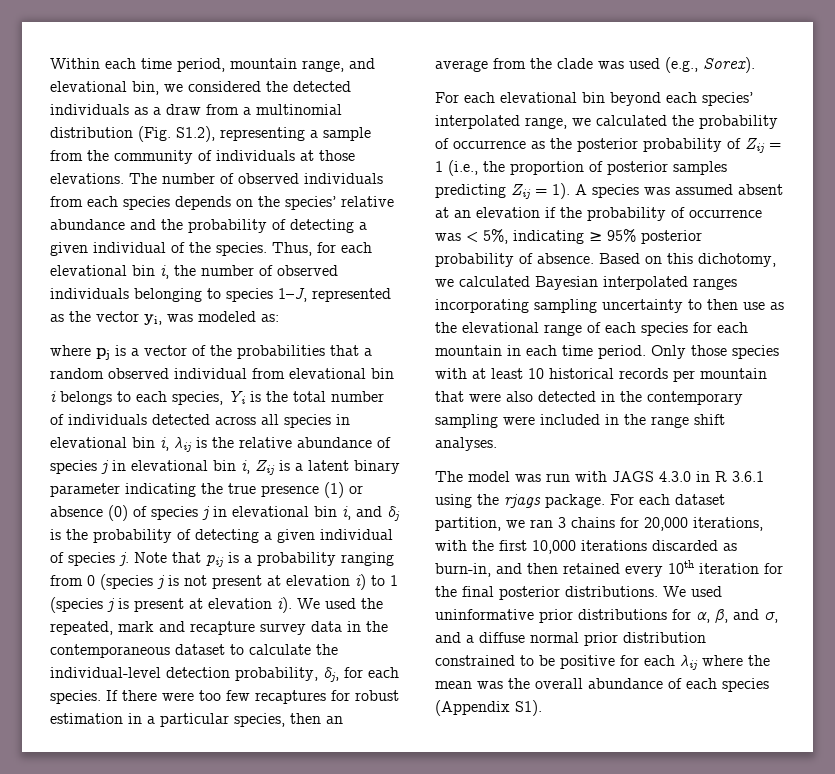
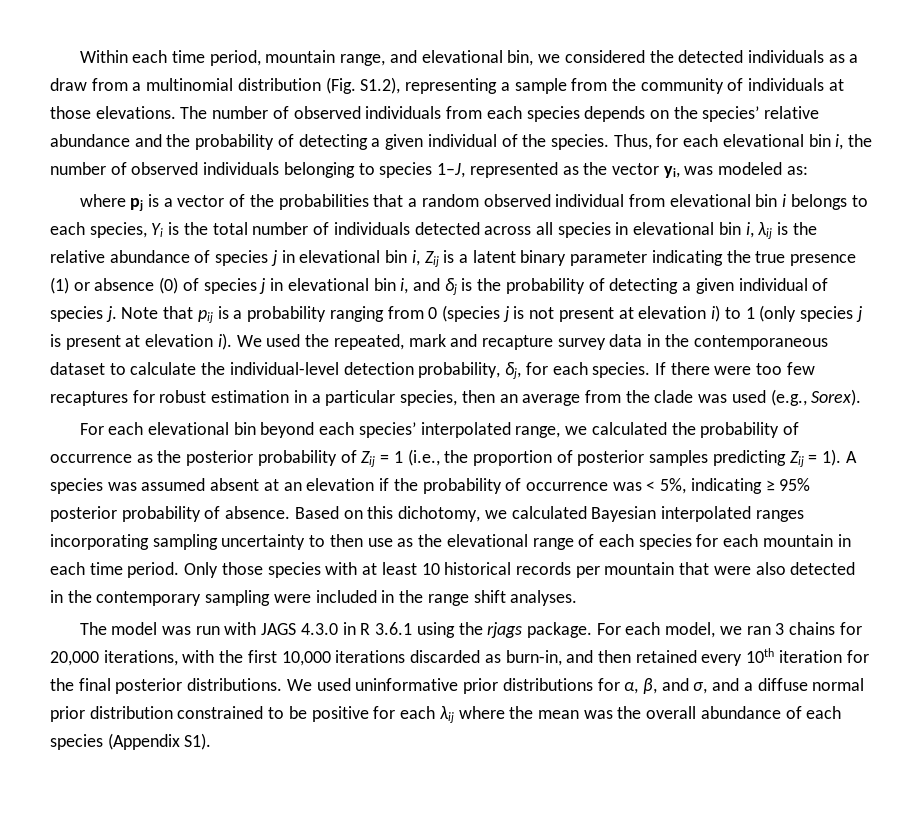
- Note that pij is a probability ranging from 0 (species j is not present at elevation i) to 1 (species j is present at elevation i).
+ Note that pij is a probability ranging from 0 (species j is not present at elevation i) to 1 (only species j is present at elevation i).
- For each dataset partition, we ran 3 chains for 20,000 iterations, with the first 10,000 iterations discarded as burn-in, and then retained every 10th iteration for the final posterior distributions.
+ For each model, we ran 3 chains for 20,000 iterations, with the first 10,000 iterations discarded as burn-in, and then retained every 10th iteration for the final posterior distributions.

